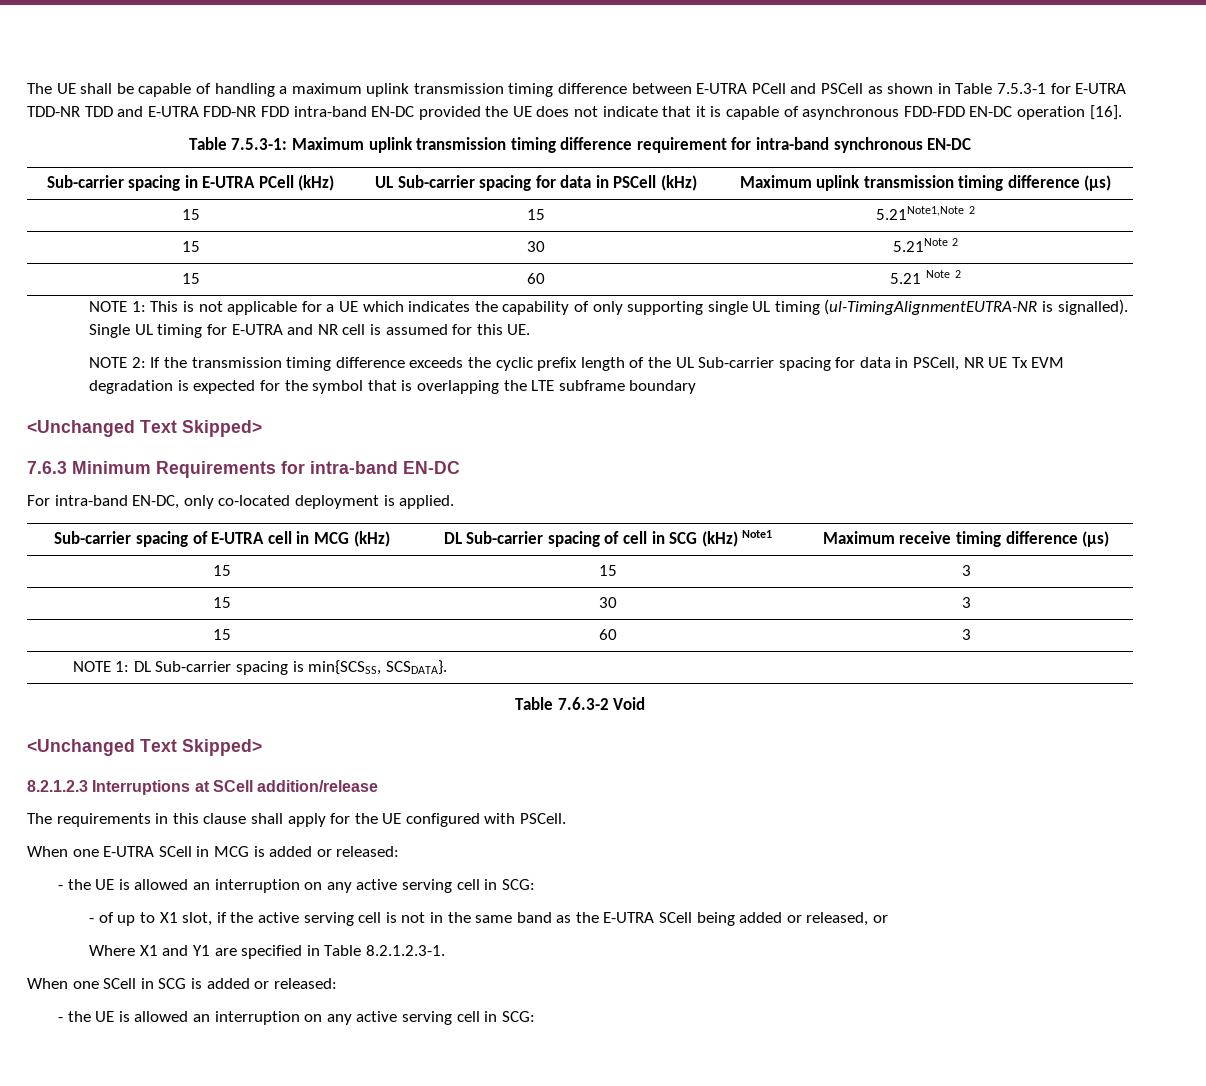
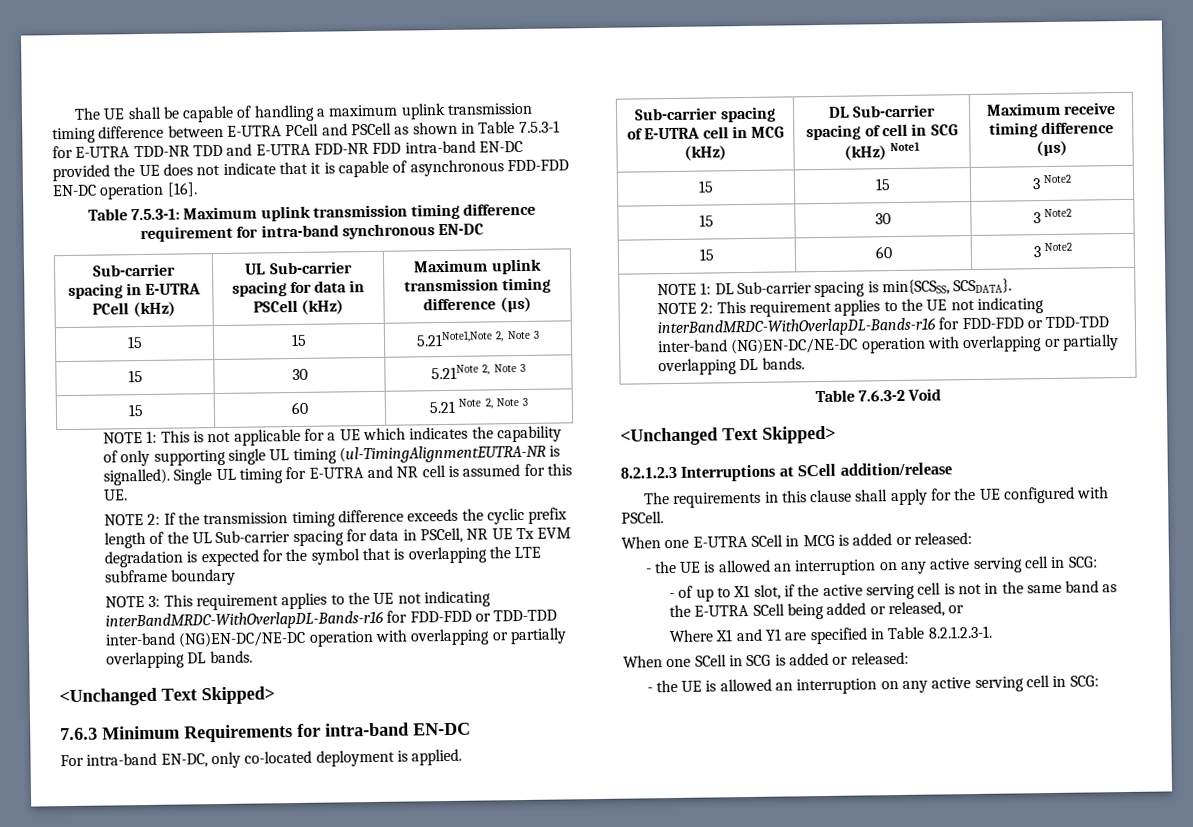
- 15 | 15 | 5.21Note1,Note 2
+ 15 | 15 | 5.21Note1,Note 2, Note 3
- 15 | 30 | 5.21Note 2
+ 15 | 30 | 5.21Note 2, Note 3
- 15 | 60 | 5.21 Note 2
+ 15 | 60 | 5.21 Note 2, Note 3
+ NOTE 3: This requirement applies to the UE not indicating interBandMRDC-WithOverlapDL-Bands-r16 for FDD-FDD or TDD-TDD inter-band (NG)EN-DC/NE-DC operation with overlapping or partially overlapping DL bands.
- 15 | 15 | 3
+ 15 | 15 | 3 Note2
- 15 | 30 | 3
+ 15 | 30 | 3 Note2
- 15 | 60 | 3
+ 15 | 60 | 3 Note2
  NOTE 1: DL Sub-carrier spacing is min{SCSSS, SCSDATA}.
+ NOTE 2: This requirement applies to the UE not indicating interBandMRDC-WithOverlapDL-Bands-r16 for FDD-FDD or TDD-TDD inter-band (NG)EN-DC/NE-DC operation with overlapping or partially overlapping DL bands.

